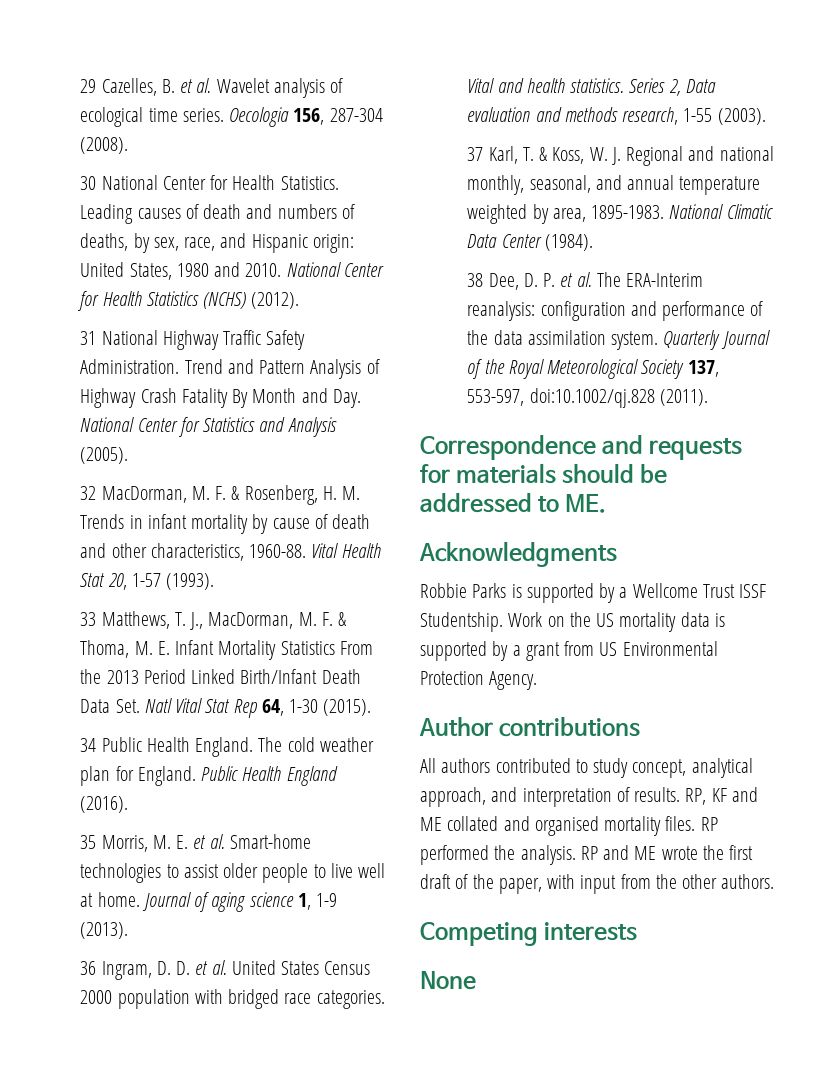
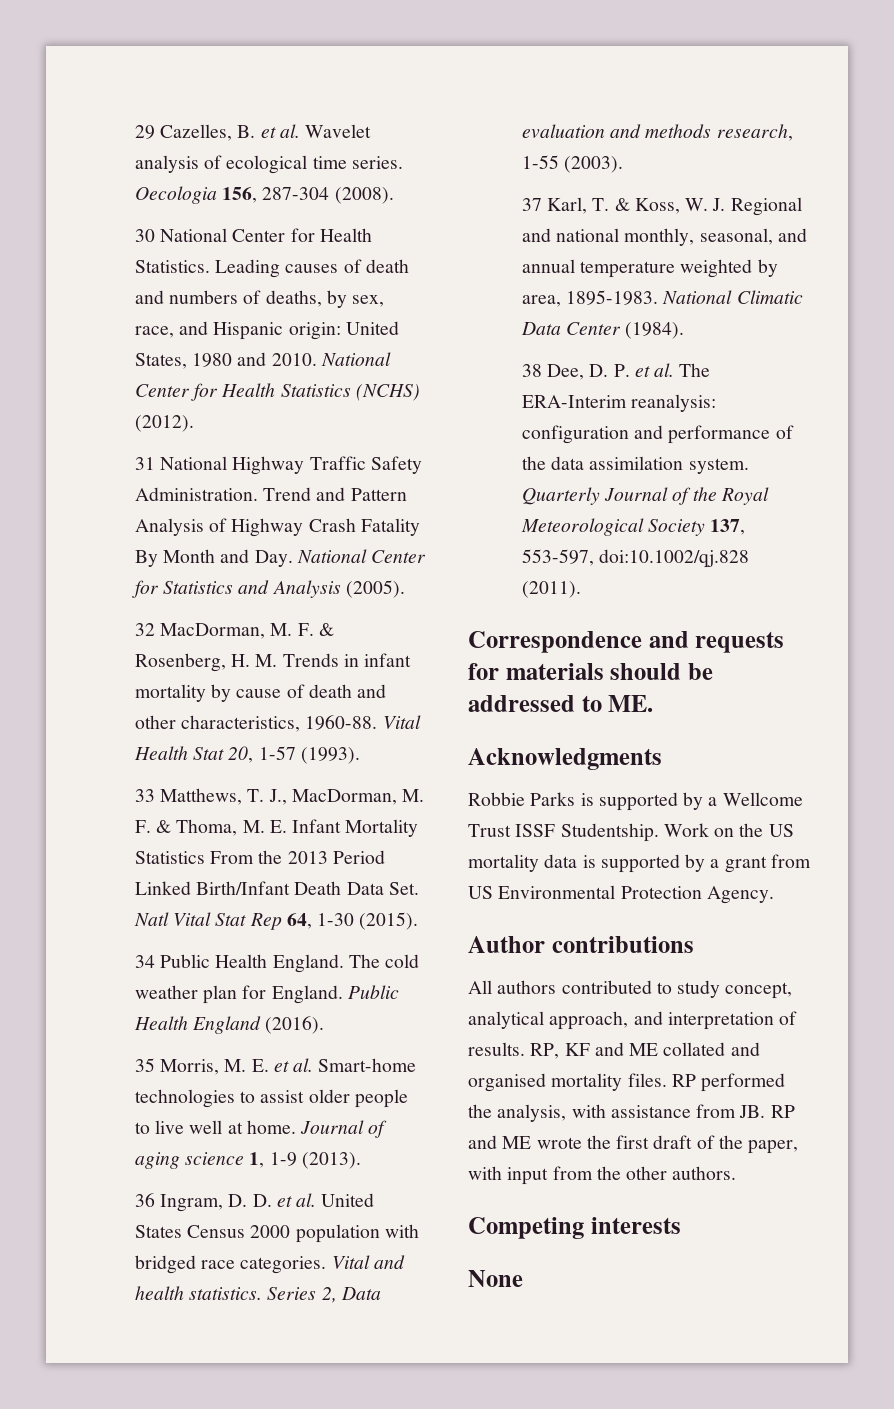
- RP performed the analysis. RP and ME wrote the first draft of the paper, with input from the other authors.
+ RP performed the analysis, with assistance from JB. RP and ME wrote the first draft of the paper, with input from the other authors.

